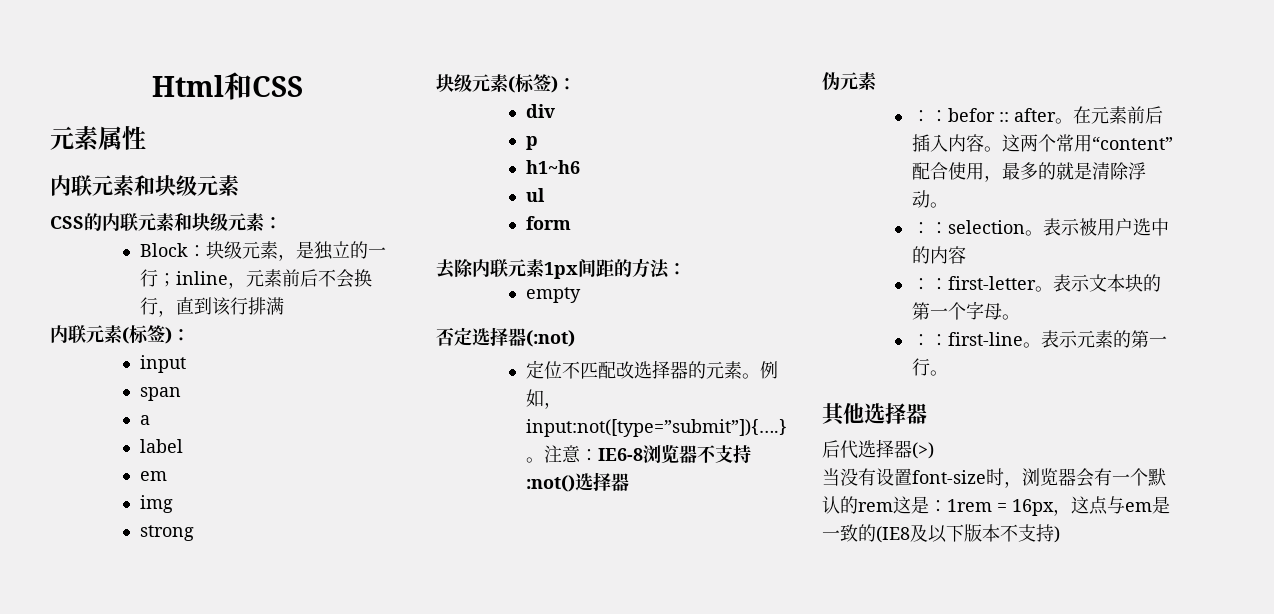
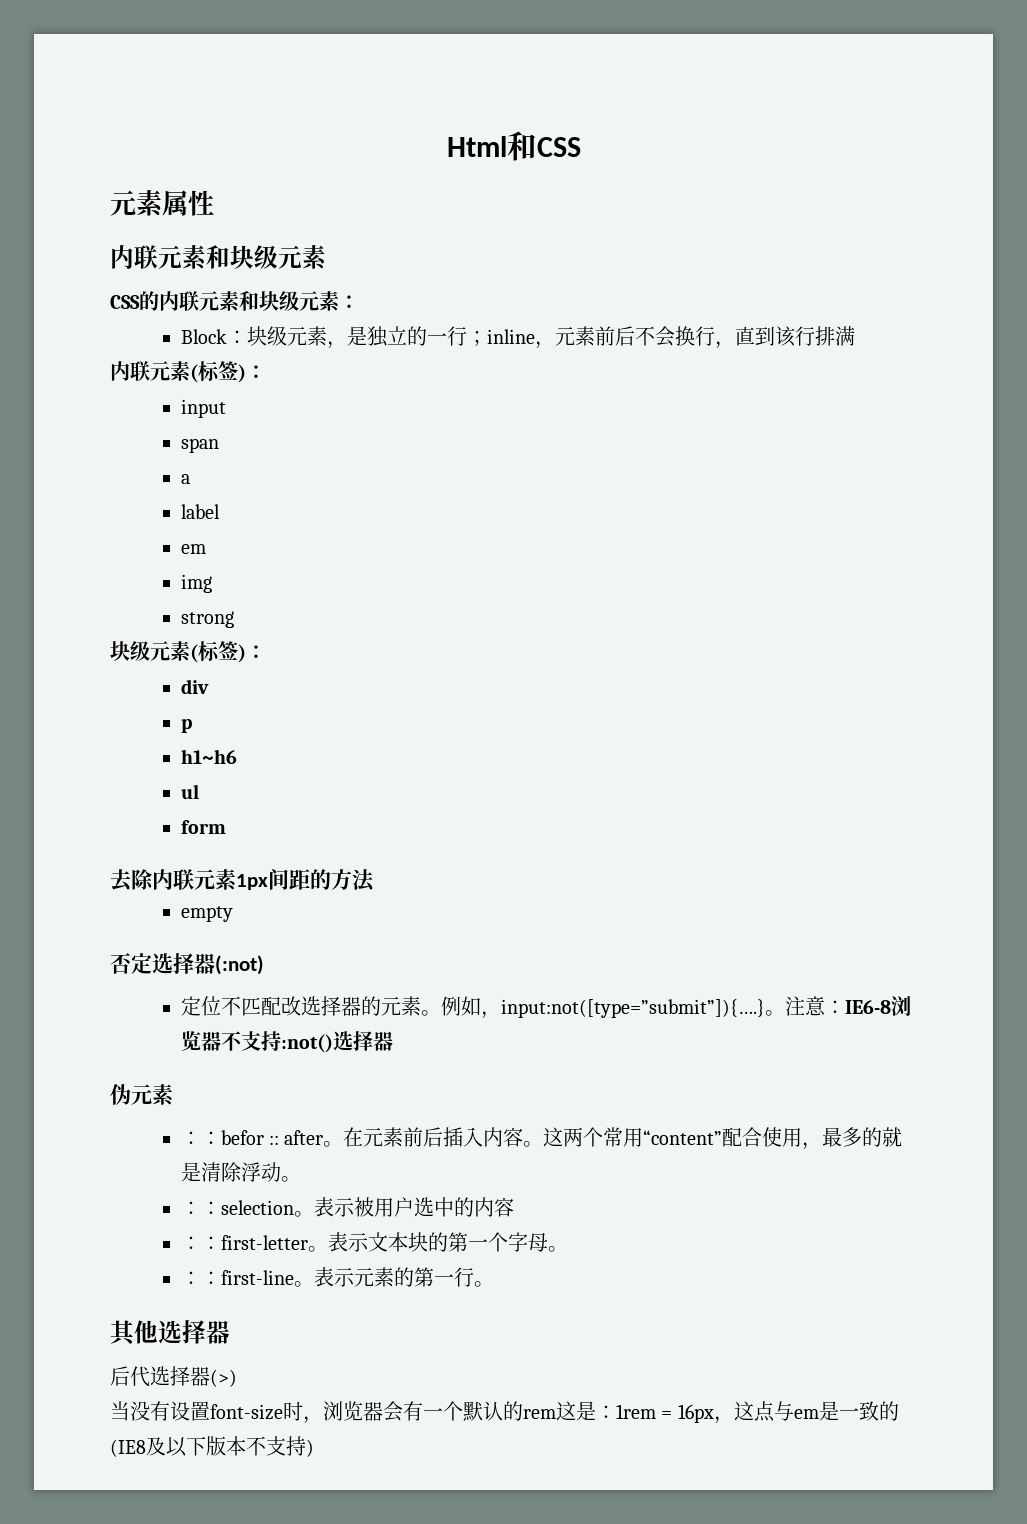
- 去除内联元素1px间距的方法：
+ 去除内联元素1px间距的方法

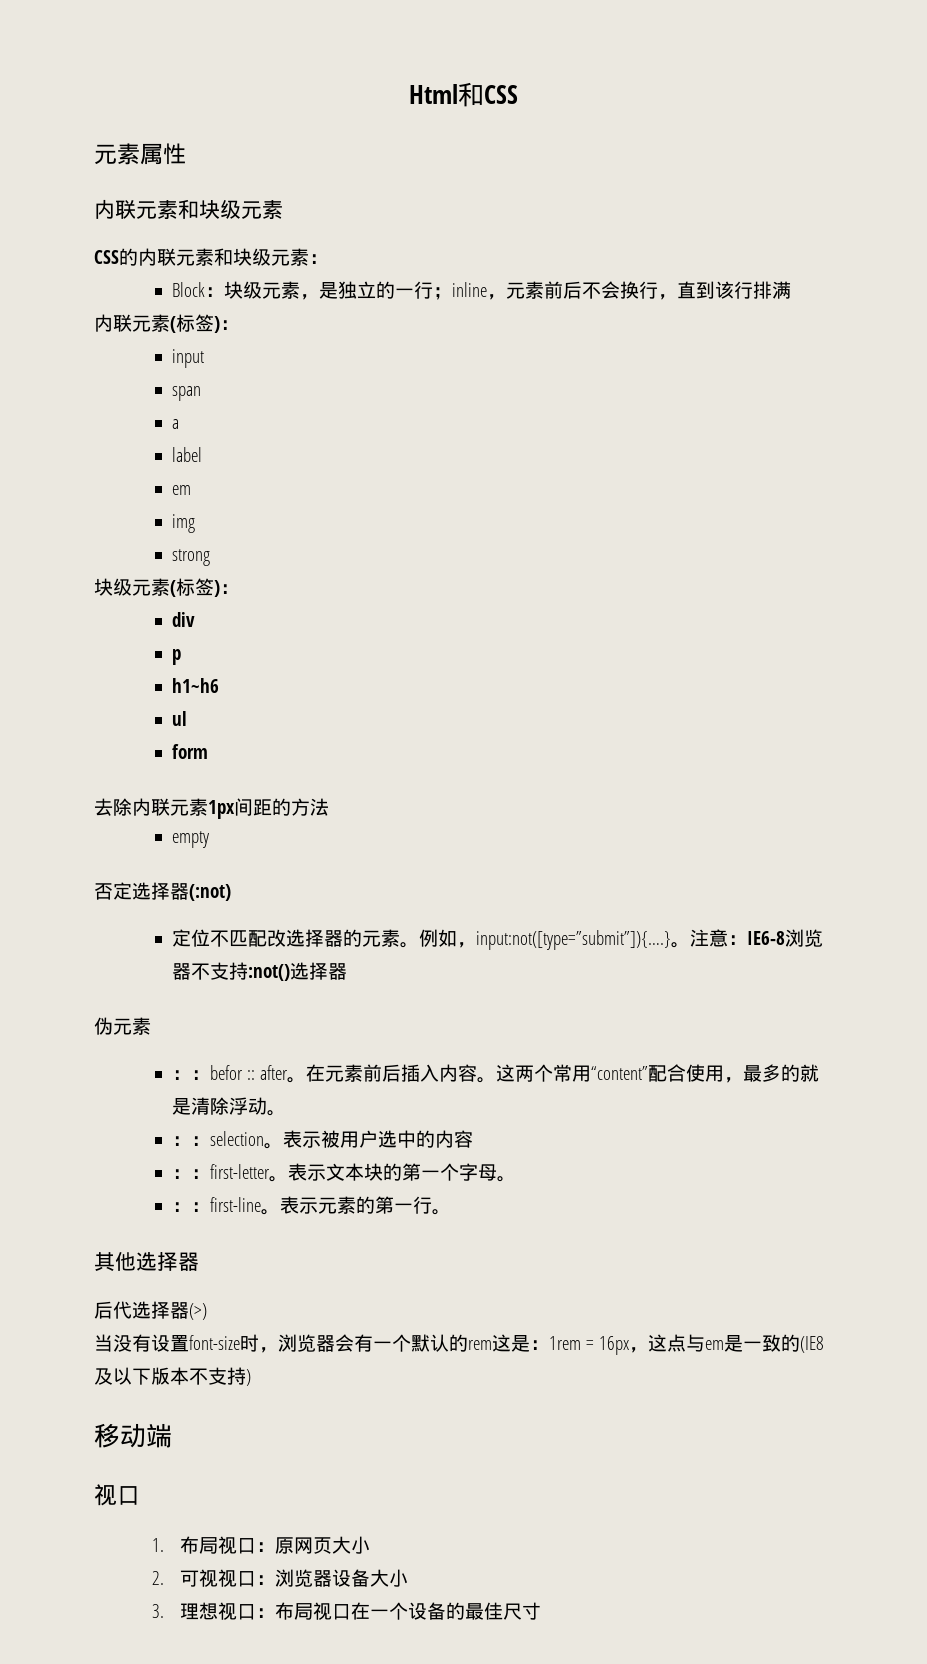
+ 移动端
+ 视口
+ 1.布局视口：原网页大小
+ 2.可视视口：浏览器设备大小
+ 3.理想视口：布局视口在一个设备的最佳尺寸

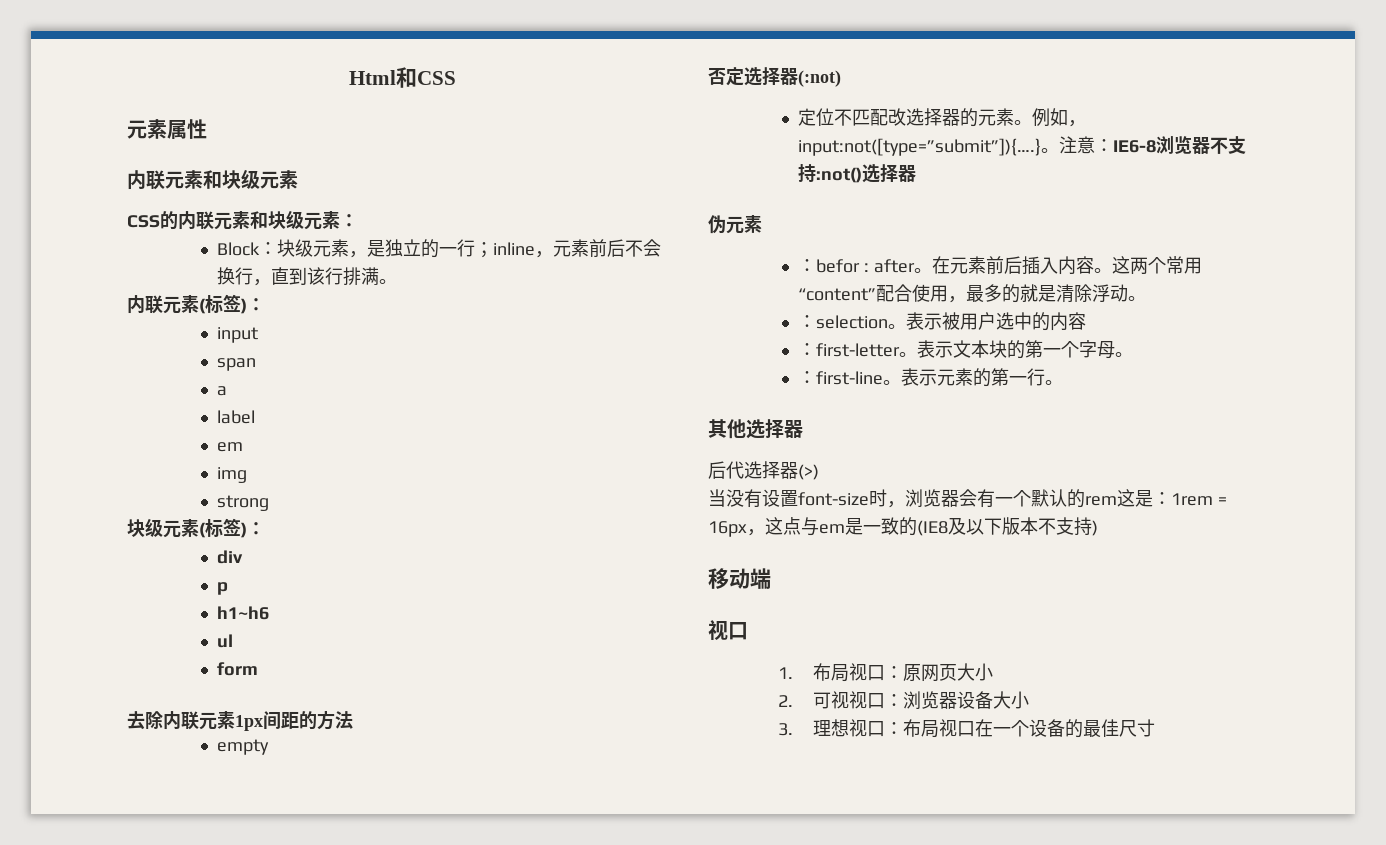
- Block：块级元素，是独立的一行；inline，元素前后不会换行，直到该行排满
+ Block：块级元素，是独立的一行；inline，元素前后不会换行，直到该行排满。
- ：：befor :: after。
+ ：befor : after。
- ：：selection。
+ ：selection。
- ：：first-letter。
+ ：first-letter。
- ：：first-line。
+ ：first-line。

